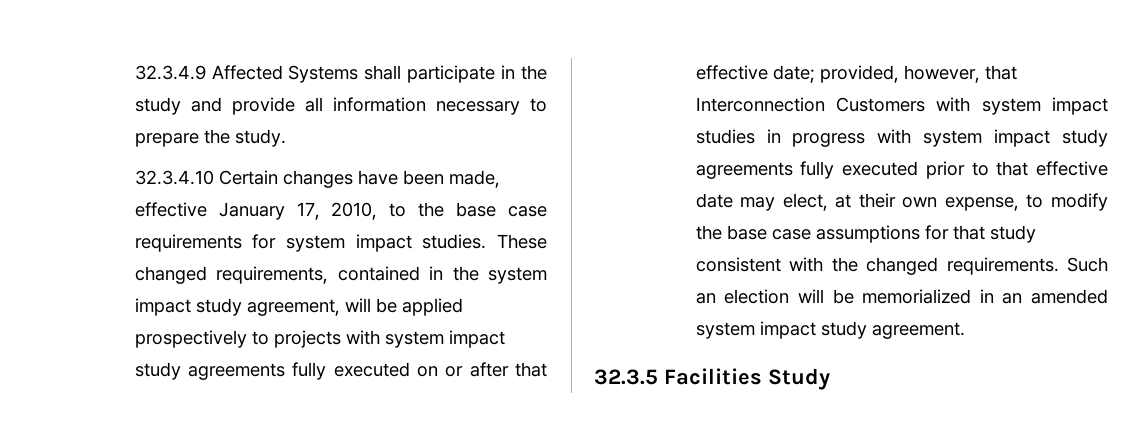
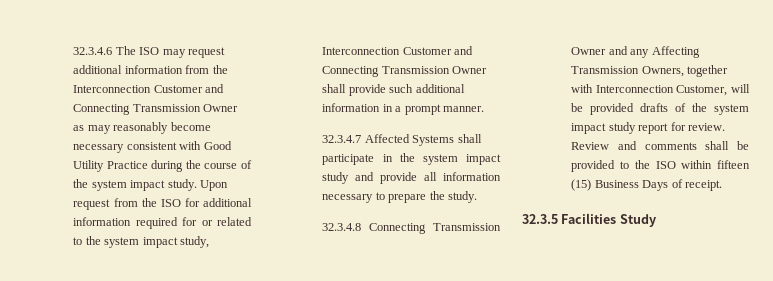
- 32.3.4.9 Affected Systems shall participate in the study and provide all information necessary to prepare the study.
+ 32.3.4.6 The ISO may request additional information from the Interconnection Customer and Connecting Transmission Owner as may reasonably become necessary consistent with Good Utility Practice during the course of the system impact study. Upon request from the ISO for additional information required for or related to the system impact study, Interconnection Customer and Connecting Transmission Owner shall provide such additional information in a prompt manner.
+ 32.3.4.7 Affected Systems shall participate in the system impact study and provide all information necessary to prepare the study.
- 32.3.4.10 Certain changes have been made, effective January 17, 2010, to the base case requirements for system impact studies. These changed requirements, contained in the system impact study agreement, will be applied prospectively to projects with system impact study agreements fully executed on or after that effective date; provided, however, that Interconnection Customers with system impact studies in progress with system impact study agreements fully executed prior to that effective date may elect, at their own expense, to modify the base case assumptions for that study consistent with the changed requirements. Such an election will be memorialized in an amended system impact study agreement.
+ 32.3.4.8 Connecting Transmission Owner and any Affecting Transmission Owners, together with Interconnection Customer, will be provided drafts of the system impact study report for review. Review and comments shall be provided to the ISO within fifteen (15) Business Days of receipt.

